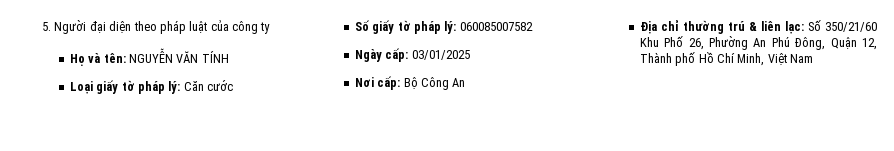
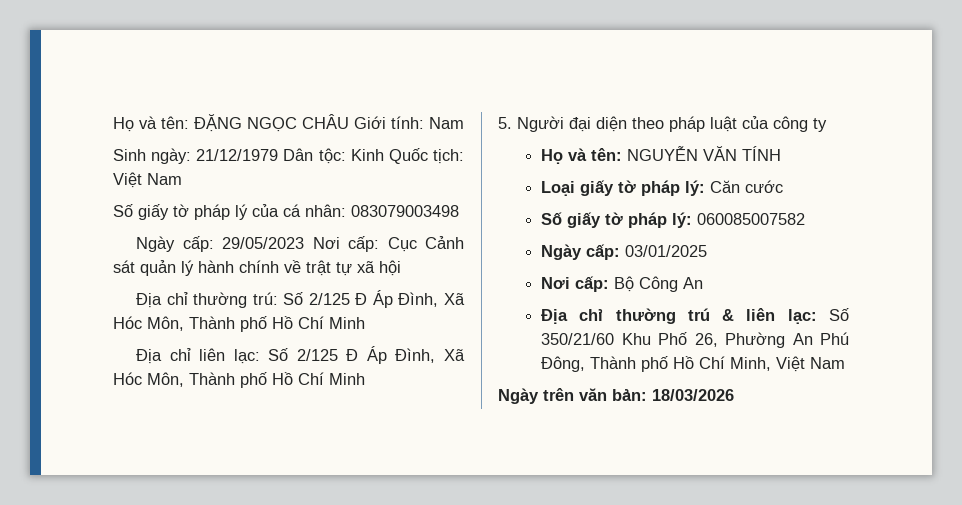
+ Họ và tên: ĐẶNG NGỌC CHÂU Giới tính: Nam
+ Sinh ngày: 21/12/1979 Dân tộc: Kinh Quốc tịch: Việt Nam
+ Số giấy tờ pháp lý của cá nhân: 083079003498
+ Ngày cấp: 29/05/2023 Nơi cấp: Cục Cảnh sát quản lý hành chính về trật tự xã hội
+ Địa chỉ thường trú: Số 2/125 Đ Áp Đình, Xã Hóc Môn, Thành phố Hồ Chí Minh
+ Địa chỉ liên lạc: Số 2/125 Đ Áp Đình, Xã Hóc Môn, Thành phố Hồ Chí Minh
- Địa chỉ thường trú & liên lạc: Số 350/21/60 Khu Phố 26, Phường An Phú Đông, Quận 12, Thành phố Hồ Chí Minh, Việt Nam
+ Địa chỉ thường trú & liên lạc: Số 350/21/60 Khu Phố 26, Phường An Phú Đông, Thành phố Hồ Chí Minh, Việt Nam
+ Ngày trên văn bản: 18/03/2026

